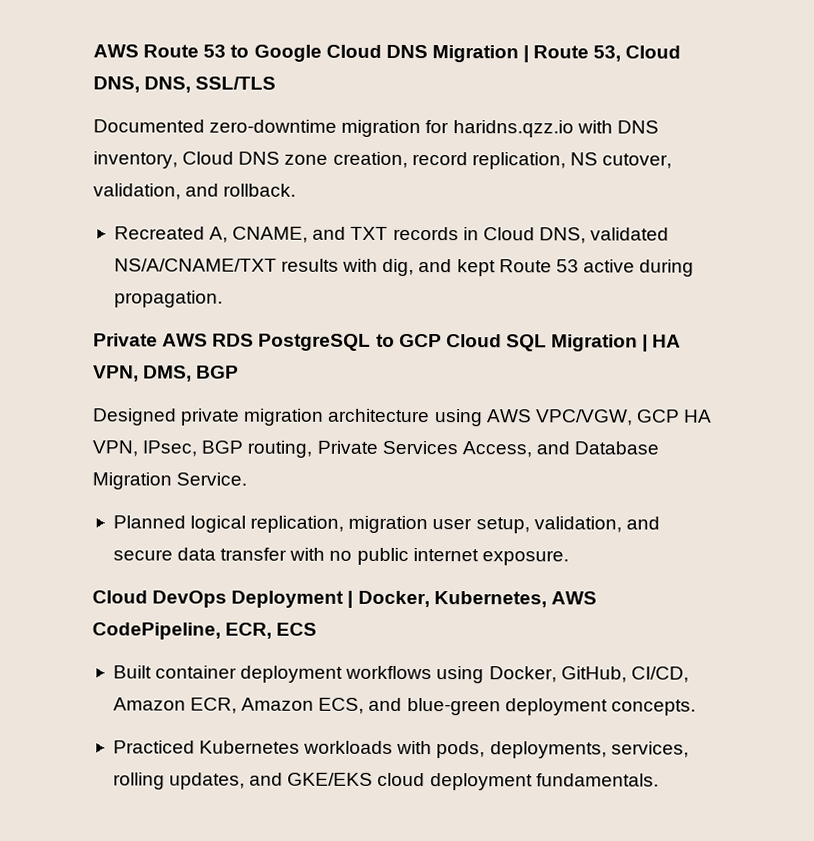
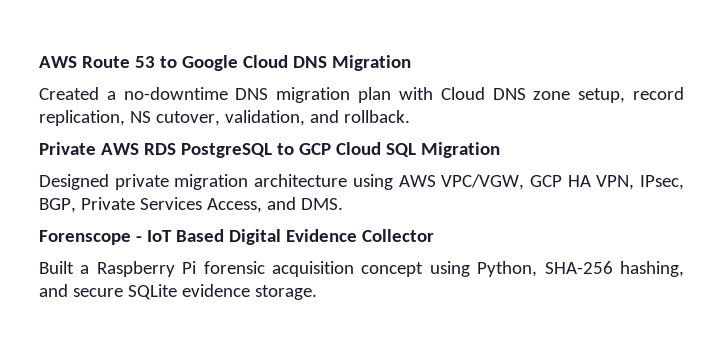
- AWS Route 53 to Google Cloud DNS Migration | Route 53, Cloud DNS, DNS, SSL/TLS
- Documented zero-downtime migration for haridns.qzz.io with DNS inventory, Cloud DNS zone creation, record replication, NS cutover, validation, and rollback.
+ AWS Route 53 to Google Cloud DNS Migration
+ Created a no-downtime DNS migration plan with Cloud DNS zone setup, record replication, NS cutover, validation, and rollback.
- Recreated A, CNAME, and TXT records in Cloud DNS, validated NS/A/CNAME/TXT results with dig, and kept Route 53 active during propagation.
- Private AWS RDS PostgreSQL to GCP Cloud SQL Migration | HA VPN, DMS, BGP
+ Private AWS RDS PostgreSQL to GCP Cloud SQL Migration
- Designed private migration architecture using AWS VPC/VGW, GCP HA VPN, IPsec, BGP routing, Private Services Access, and Database Migration Service.
- Planned logical replication, migration user setup, validation, and secure data transfer with no public internet exposure.
- Cloud DevOps Deployment | Docker, Kubernetes, AWS CodePipeline, ECR, ECS
- Built container deployment workflows using Docker, GitHub, CI/CD, Amazon ECR, Amazon ECS, and blue-green deployment concepts.
- Practiced Kubernetes workloads with pods, deployments, services, rolling updates, and GKE/EKS cloud deployment fundamentals.
+ Designed private migration architecture using AWS VPC/VGW, GCP HA VPN, IPsec, BGP, Private Services Access, and DMS.
+ Forenscope - IoT Based Digital Evidence Collector
+ Built a Raspberry Pi forensic acquisition concept using Python, SHA-256 hashing, and secure SQLite evidence storage.

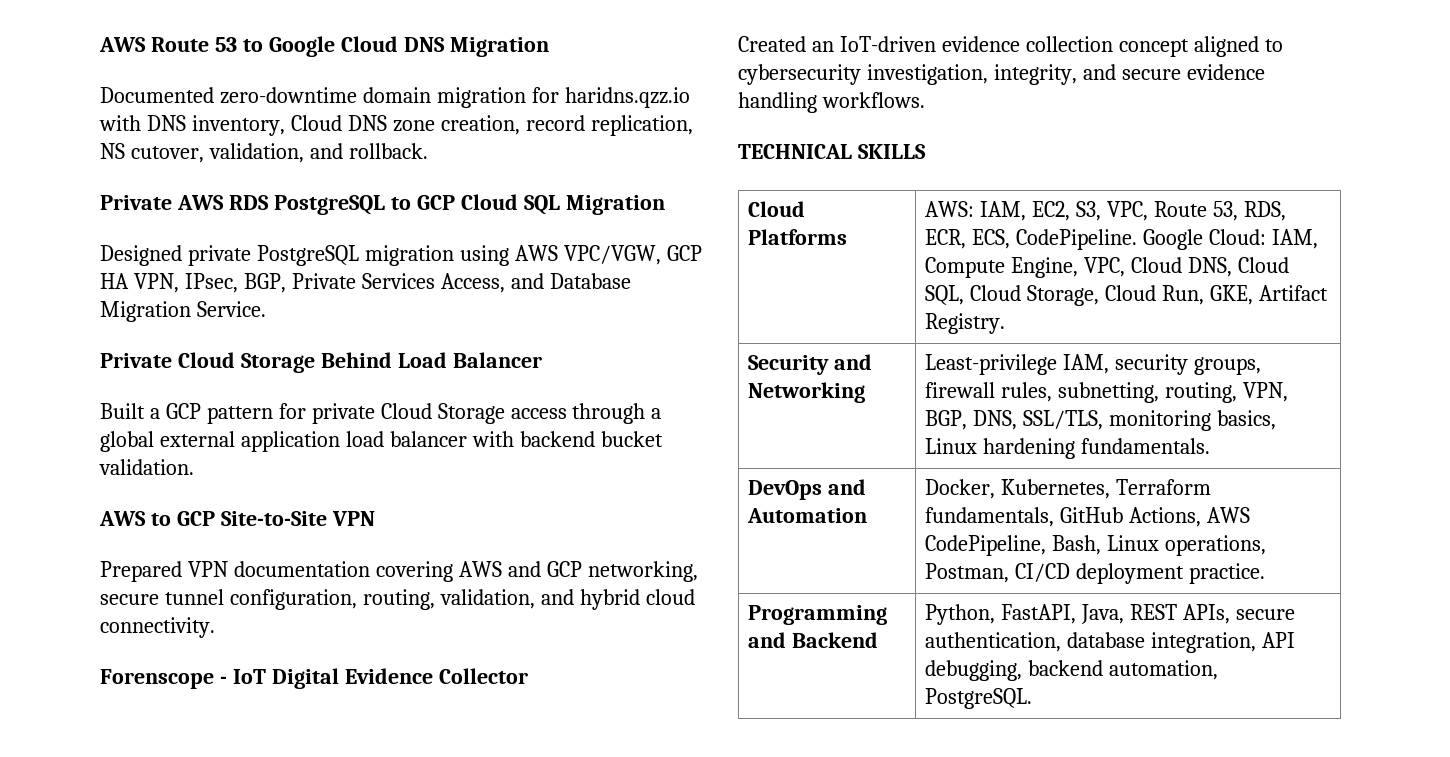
- Created a no-downtime DNS migration plan with Cloud DNS zone setup, record replication, NS cutover, validation, and rollback.
+ Documented zero-downtime domain migration for haridns.qzz.io with DNS inventory, Cloud DNS zone creation, record replication, NS cutover, validation, and rollback.
- Designed private migration architecture using AWS VPC/VGW, GCP HA VPN, IPsec, BGP, Private Services Access, and DMS.
+ Designed private PostgreSQL migration using AWS VPC/VGW, GCP HA VPN, IPsec, BGP, Private Services Access, and Database Migration Service.
+ Private Cloud Storage Behind Load Balancer
+ Built a GCP pattern for private Cloud Storage access through a global external application load balancer with backend bucket validation.
+ AWS to GCP Site-to-Site VPN
+ Prepared VPN documentation covering AWS and GCP networking, secure tunnel configuration, routing, validation, and hybrid cloud connectivity.
- Forenscope - IoT Based Digital Evidence Collector
+ Forenscope - IoT Digital Evidence Collector
- Built a Raspberry Pi forensic acquisition concept using Python, SHA-256 hashing, and secure SQLite evidence storage.
+ Created an IoT-driven evidence collection concept aligned to cybersecurity investigation, integrity, and secure evidence handling workflows.
+ TECHNICAL SKILLS
+ Cloud Platforms | AWS: IAM, EC2, S3, VPC, Route 53, RDS, ECR, ECS, CodePipeline. Google Cloud: IAM, Compute Engine, VPC, Cloud DNS, Cloud SQL, Cloud Storage, Cloud Run, GKE, Artifact Registry.
+ Security and Networking | Least-privilege IAM, security groups, firewall rules, subnetting, routing, VPN, BGP, DNS, SSL/TLS, monitoring basics, Linux hardening fundamentals.
+ DevOps and Automation | Docker, Kubernetes, Terraform fundamentals, GitHub Actions, AWS CodePipeline, Bash, Linux operations, Postman, CI/CD deployment practice.
+ Programming and Backend | Python, FastAPI, Java, REST APIs, secure authentication, database integration, API debugging, backend automation, PostgreSQL.

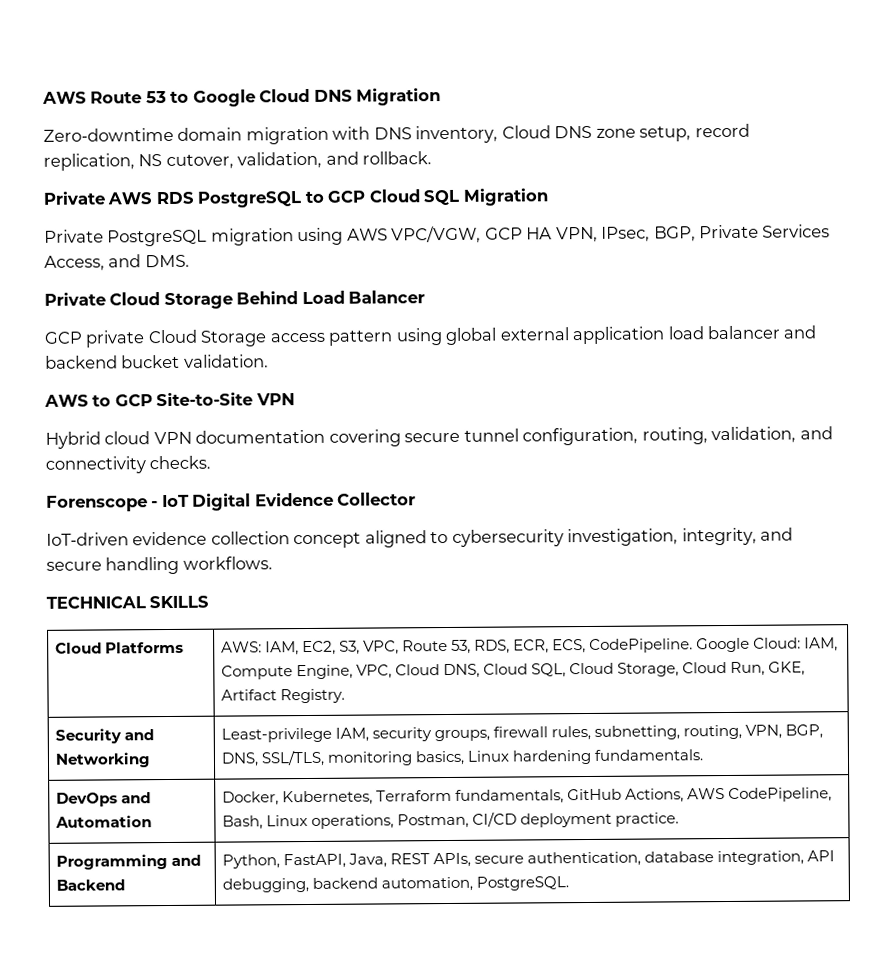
- Documented zero-downtime domain migration for haridns.qzz.io with DNS inventory, Cloud DNS zone creation, record replication, NS cutover, validation, and rollback.
+ Zero-downtime domain migration with DNS inventory, Cloud DNS zone setup, record replication, NS cutover, validation, and rollback.
- Designed private PostgreSQL migration using AWS VPC/VGW, GCP HA VPN, IPsec, BGP, Private Services Access, and Database Migration Service.
+ Private PostgreSQL migration using AWS VPC/VGW, GCP HA VPN, IPsec, BGP, Private Services Access, and DMS.
- Built a GCP pattern for private Cloud Storage access through a global external application load balancer with backend bucket validation.
+ GCP private Cloud Storage access pattern using global external application load balancer and backend bucket validation.
- Prepared VPN documentation covering AWS and GCP networking, secure tunnel configuration, routing, validation, and hybrid cloud connectivity.
+ Hybrid cloud VPN documentation covering secure tunnel configuration, routing, validation, and connectivity checks.
- Created an IoT-driven evidence collection concept aligned to cybersecurity investigation, integrity, and secure evidence handling workflows.
+ IoT-driven evidence collection concept aligned to cybersecurity investigation, integrity, and secure handling workflows.

